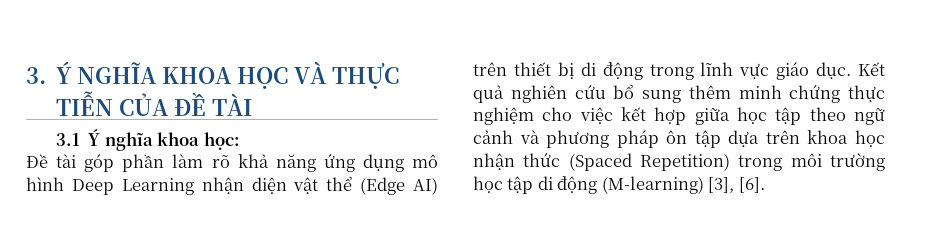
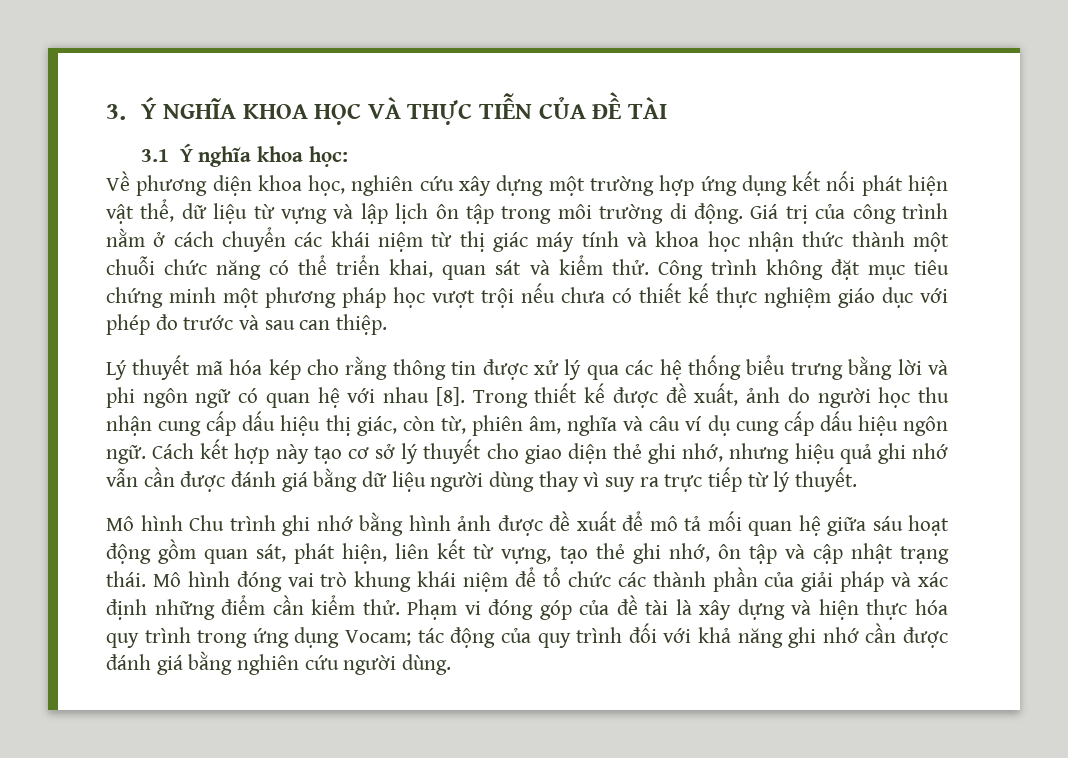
- Đề tài góp phần làm rõ khả năng ứng dụng mô hình Deep Learning nhận diện vật thể (Edge AI) trên thiết bị di động trong lĩnh vực giáo dục. Kết quả nghiên cứu bổ sung thêm minh chứng thực nghiệm cho việc kết hợp giữa học tập theo ngữ cảnh và phương pháp ôn tập dựa trên khoa học nhận thức (Spaced Repetition) trong môi trường học tập di động (M-learning) [3], [6].
+ Về phương diện khoa học, nghiên cứu xây dựng một trường hợp ứng dụng kết nối phát hiện vật thể, dữ liệu từ vựng và lập lịch ôn tập trong môi trường di động. Giá trị của công trình nằm ở cách chuyển các khái niệm từ thị giác máy tính và khoa học nhận thức thành một chuỗi chức năng có thể triển khai, quan sát và kiểm thử. Công trình không đặt mục tiêu chứng minh một phương pháp học vượt trội nếu chưa có thiết kế thực nghiệm giáo dục với phép đo trước và sau can thiệp.
+ Lý thuyết mã hóa kép cho rằng thông tin được xử lý qua các hệ thống biểu trưng bằng lời và phi ngôn ngữ có quan hệ với nhau [8]. Trong thiết kế được đề xuất, ảnh do người học thu nhận cung cấp dấu hiệu thị giác, còn từ, phiên âm, nghĩa và câu ví dụ cung cấp dấu hiệu ngôn ngữ. Cách kết hợp này tạo cơ sở lý thuyết cho giao diện thẻ ghi nhớ, nhưng hiệu quả ghi nhớ vẫn cần được đánh giá bằng dữ liệu người dùng thay vì suy ra trực tiếp từ lý thuyết.
+ Mô hình Chu trình ghi nhớ bằng hình ảnh được đề xuất để mô tả mối quan hệ giữa sáu hoạt động gồm quan sát, phát hiện, liên kết từ vựng, tạo thẻ ghi nhớ, ôn tập và cập nhật trạng thái. Mô hình đóng vai trò khung khái niệm để tổ chức các thành phần của giải pháp và xác định những điểm cần kiểm thử. Phạm vi đóng góp của đề tài là xây dựng và hiện thực hóa quy trình trong ứng dụng Vocam; tác động của quy trình đối với khả năng ghi nhớ cần được đánh giá bằng nghiên cứu người dùng.

